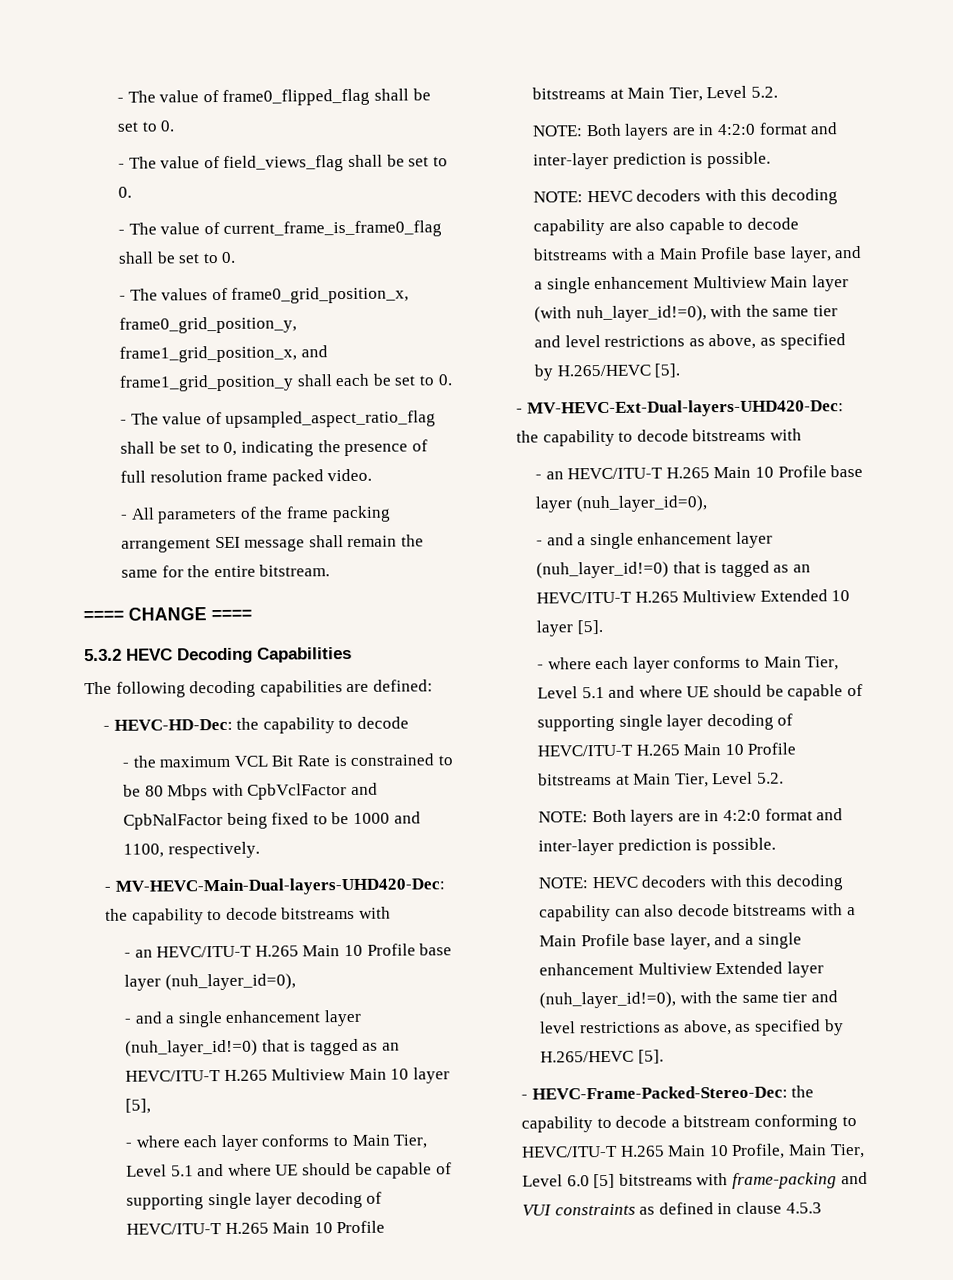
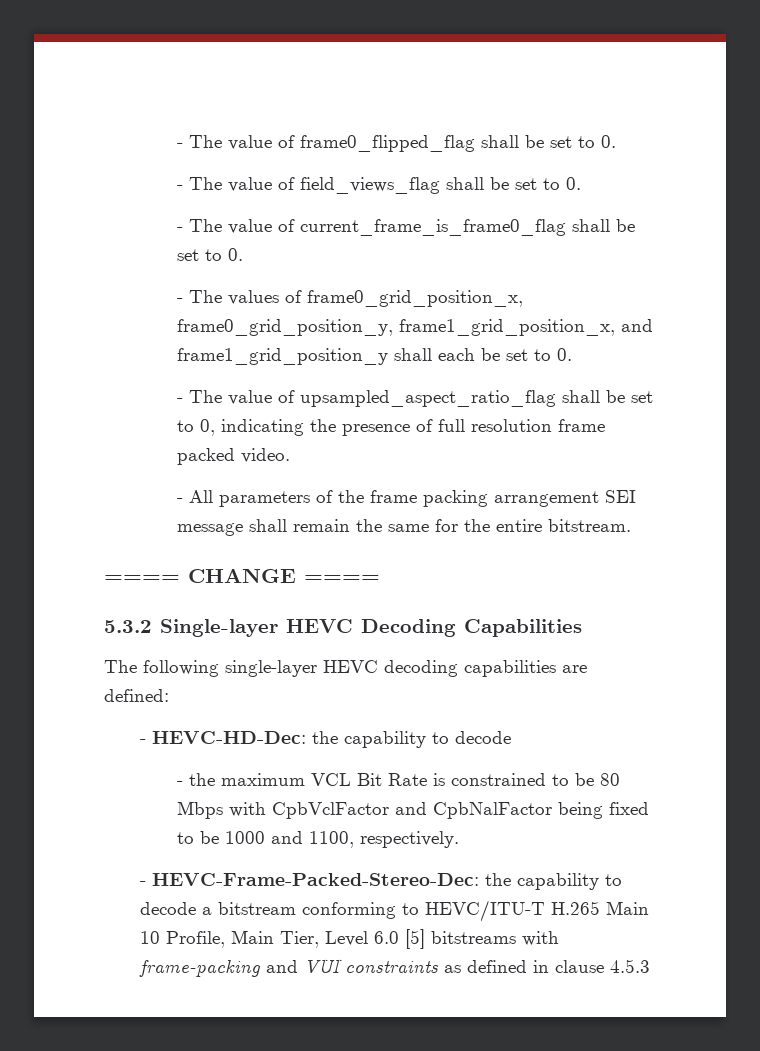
- 5.3.2 HEVC Decoding Capabilities
+ 5.3.2 Single-layer HEVC Decoding Capabilities
- The following decoding capabilities are defined:
+ The following single-layer HEVC decoding capabilities are defined:
- - MV-HEVC-Main-Dual-layers-UHD420-Dec: the capability to decode bitstreams with
- - an HEVC/ITU-T H.265 Main 10 Profile base layer (nuh_layer_id=0),
- - and a single enhancement layer (nuh_layer_id!=0) that is tagged as an HEVC/ITU-T H.265 Multiview Main 10 layer [5],
- - where each layer conforms to Main Tier, Level 5.1 and where UE should be capable of supporting single layer decoding of HEVC/ITU-T H.265 Main 10 Profile bitstreams at Main Tier, Level 5.2.
- NOTE: Both layers are in 4:2:0 format and inter-layer prediction is possible.
- NOTE: HEVC decoders with this decoding capability are also capable to decode bitstreams with a Main Profile base layer, and a single enhancement Multiview Main layer (with nuh_layer_id!=0), with the same tier and level restrictions as above, as specified by H.265/HEVC [5].
- - MV-HEVC-Ext-Dual-layers-UHD420-Dec: the capability to decode bitstreams with
- - an HEVC/ITU-T H.265 Main 10 Profile base layer (nuh_layer_id=0),
- - and a single enhancement layer (nuh_layer_id!=0) that is tagged as an HEVC/ITU-T H.265 Multiview Extended 10 layer [5].
- - where each layer conforms to Main Tier, Level 5.1 and where UE should be capable of supporting single layer decoding of HEVC/ITU-T H.265 Main 10 Profile bitstreams at Main Tier, Level 5.2.
- NOTE: Both layers are in 4:2:0 format and inter-layer prediction is possible.
- NOTE: HEVC decoders with this decoding capability can also decode bitstreams with a Main Profile base layer, and a single enhancement Multiview Extended layer (nuh_layer_id!=0), with the same tier and level restrictions as above, as specified by H.265/HEVC [5].

